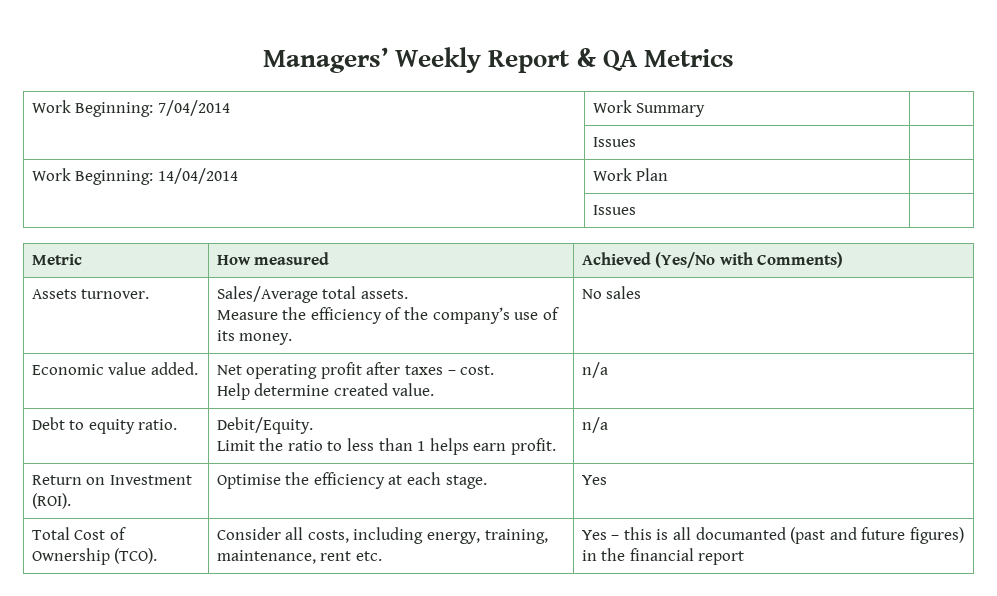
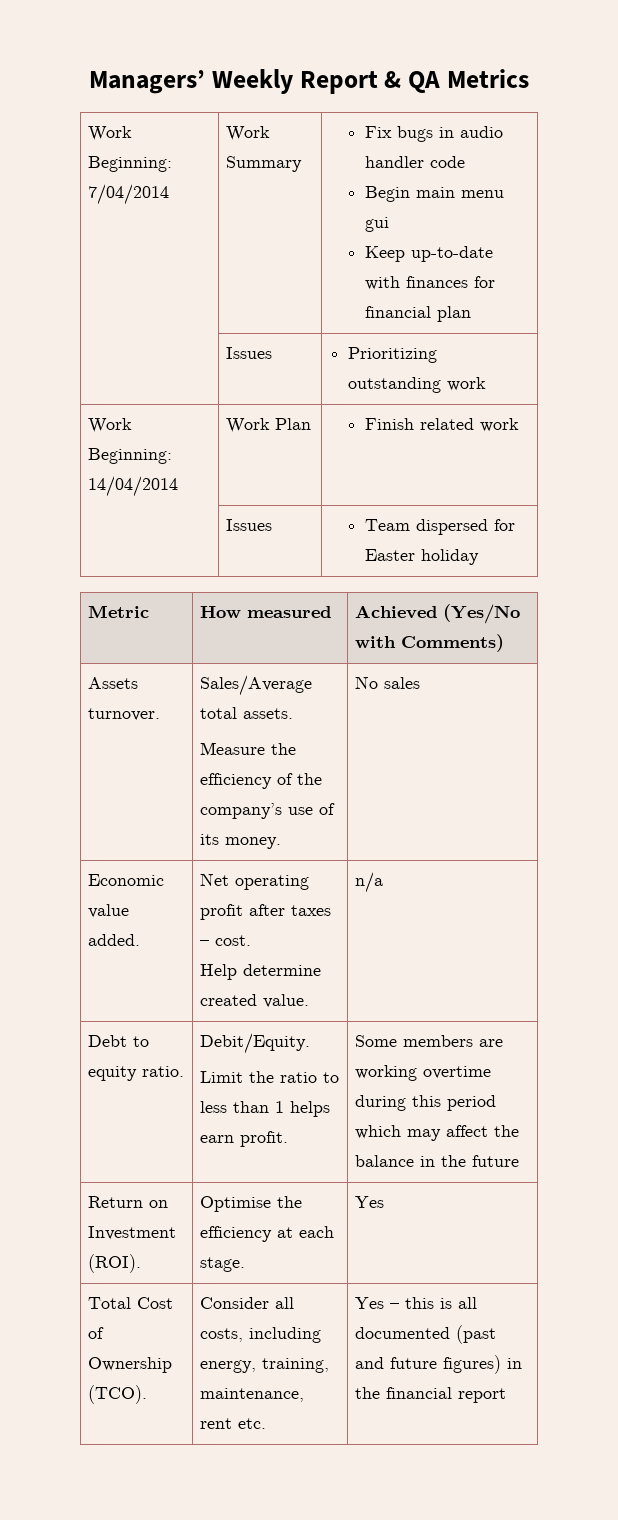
- Work Beginning: 7/04/2014 | Work Summary |
- | Issues |
+ Work Beginning: 7/04/2014 | Work Summary | Fix bugs in audio handler code
+ Begin main menu gui
+ Keep up-to-date with finances for financial plan
+ | Issues | Prioritizing outstanding work
- Work Beginning: 14/04/2014 | Work Plan |
- | Issues |
+ Work Beginning: 14/04/2014 | Work Plan | Finish related work
+ | Issues | Team dispersed for Easter holiday
  Debt to equity ratio. | Debit/Equity.
- Limit the ratio to less than 1 helps earn profit. | n/a
+ Limit the ratio to less than 1 helps earn profit. | Some members are working overtime during this period which may affect the balance in the future
- Total Cost of Ownership (TCO). | Consider all costs, including energy, training, maintenance, rent etc. | Yes – this is all documanted (past and future figures) in the financial report
+ Total Cost of Ownership (TCO). | Consider all costs, including energy, training, maintenance, rent etc. | Yes – this is all documented (past and future figures) in the financial report

